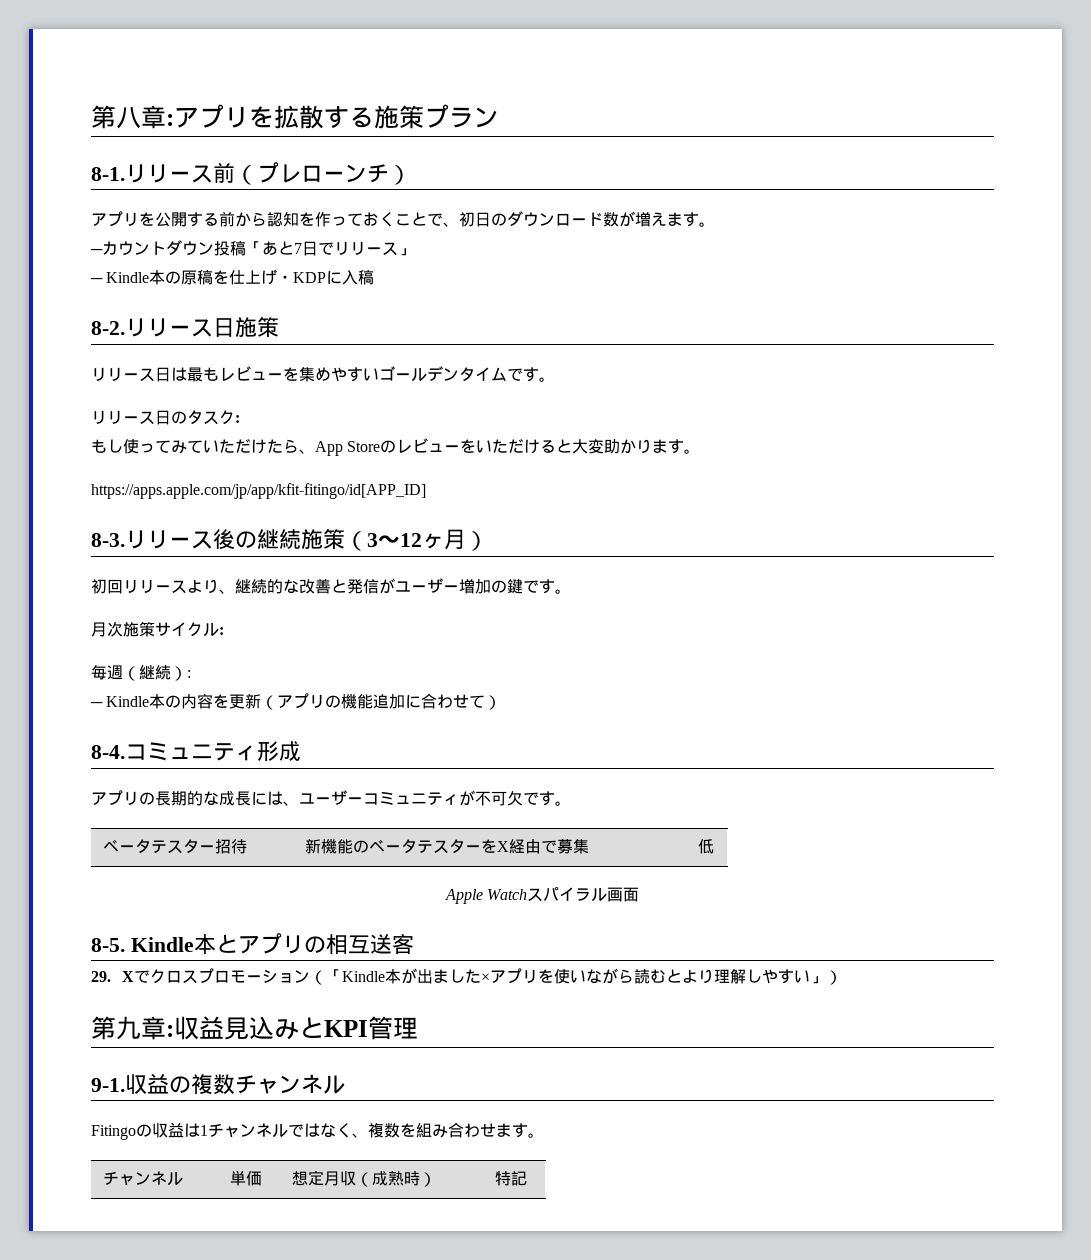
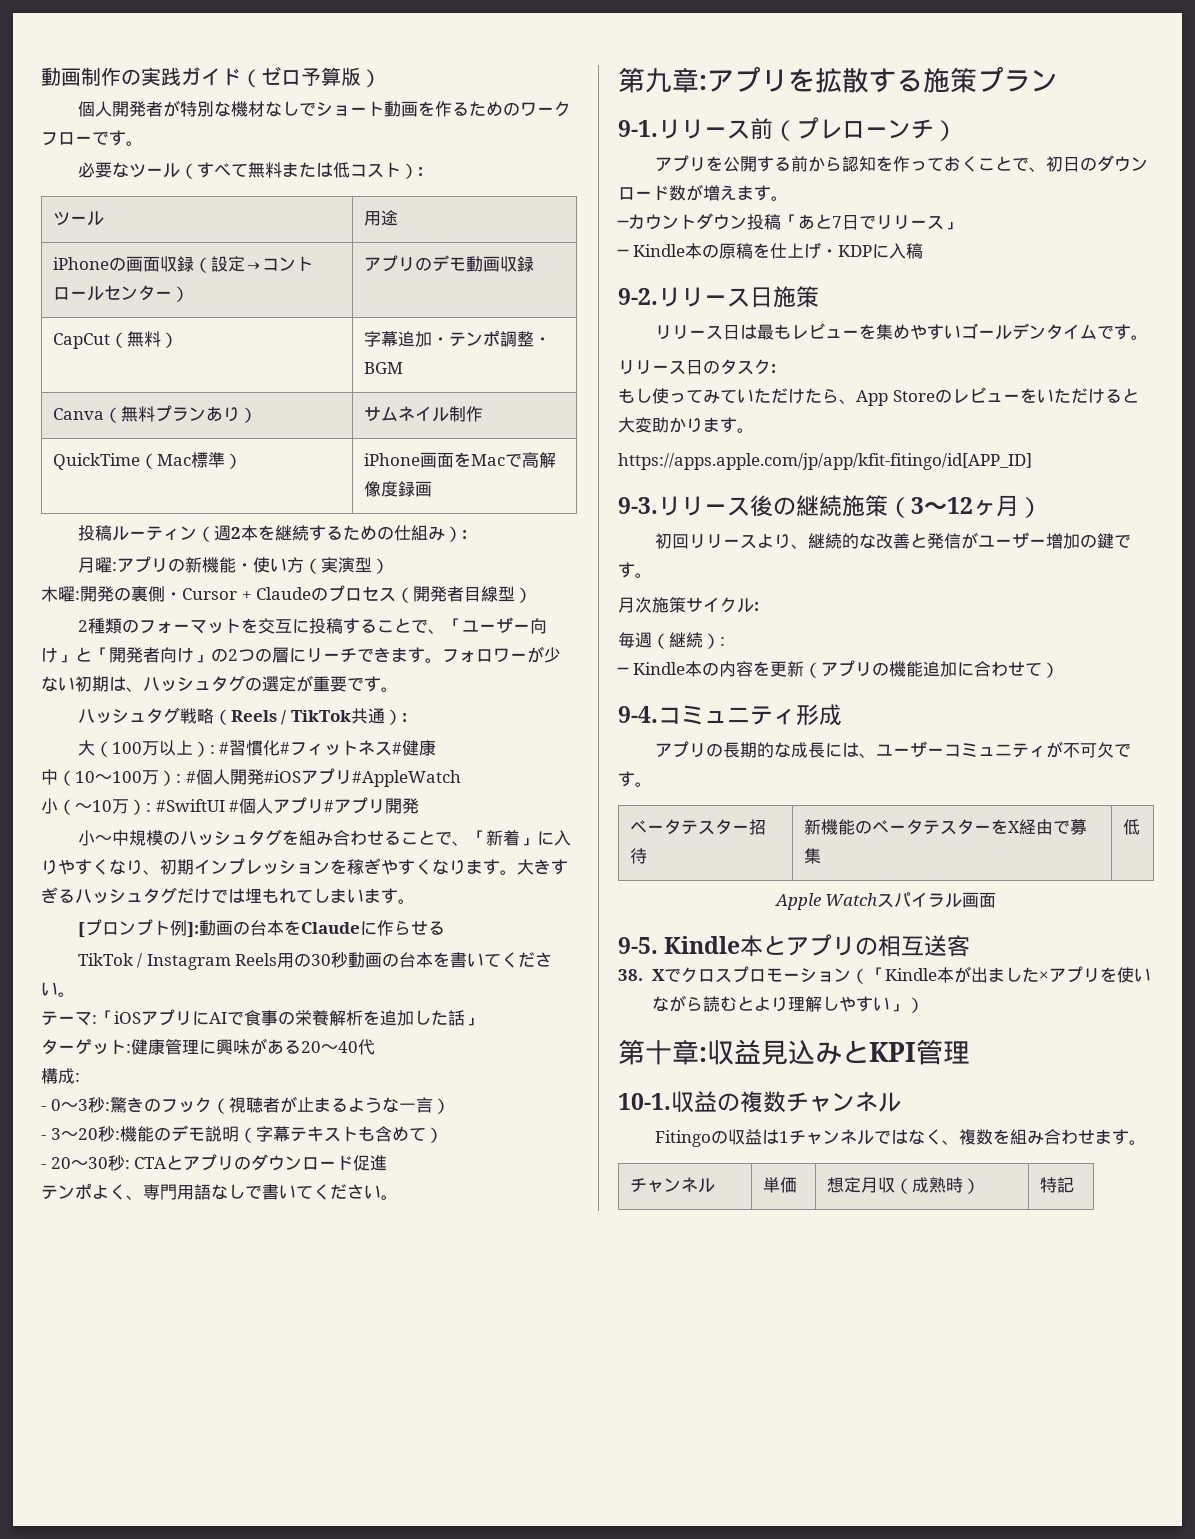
- 第八章:アプリを拡散する施策プラン
+ 動画制作の実践ガイド（ゼロ予算版）
+ 個人開発者が特別な機材なしでショート動画を作るためのワークフローです。
+ 必要なツール（すべて無料または低コスト）:
+ ツール | 用途
+ iPhoneの画面収録（設定→コントロールセンター） | アプリのデモ動画収録
+ CapCut（無料） | 字幕追加・テンポ調整・BGM
+ Canva（無料プランあり） | サムネイル制作
+ QuickTime（Mac標準） | iPhone画面をMacで高解像度録画
+ 投稿ルーティン（週2本を継続するための仕組み）:
+ 月曜:アプリの新機能・使い方（実演型）
+ 木曜:開発の裏側・Cursor + Claudeのプロセス（開発者目線型）
+ 2種類のフォーマットを交互に投稿することで、「ユーザー向け」と「開発者向け」の2つの層にリーチできます。フォロワーが少ない初期は、ハッシュタグの選定が重要です。
+ ハッシュタグ戦略（Reels / TikTok共通）:
+ 大（100万以上）: #習慣化#フィットネス#健康
+ 中（10〜100万）: #個人開発#iOSアプリ#AppleWatch
+ 小（〜10万）: #SwiftUI #個人アプリ#アプリ開発
+ 小〜中規模のハッシュタグを組み合わせることで、「新着」に入りやすくなり、初期インプレッションを稼ぎやすくなります。大きすぎるハッシュタグだけでは埋もれてしまいます。
+ [プロンプト例]:動画の台本をClaudeに作らせる
+ TikTok / Instagram Reels用の30秒動画の台本を書いてください。
+ テーマ:「iOSアプリにAIで食事の栄養解析を追加した話」
+ ターゲット:健康管理に興味がある20〜40代
+ 構成:
+ - 0〜3秒:驚きのフック（視聴者が止まるような一言）
+ - 3〜20秒:機能のデモ説明（字幕テキストも含めて）
+ - 20〜30秒: CTAとアプリのダウンロード促進
+ テンポよく、専門用語なしで書いてください。
+ 第九章:アプリを拡散する施策プラン
- 8-1.
+ 9-1.
- 8-2.
+ 9-2.
- 8-3.
+ 9-3.
- 8-4.
+ 9-4.
- 8-5.
+ 9-5.
- 29. Xでクロスプロモーション（「Kindle本が出ました×アプリを使いながら読むとより理解しやすい」）
+ 38. Xでクロスプロモーション（「Kindle本が出ました×アプリを使いながら読むとより理解しやすい」）
- 第九章:収益見込みとKPI管理
+ 第十章:収益見込みとKPI管理
- 9-1.
+ 10-1.

